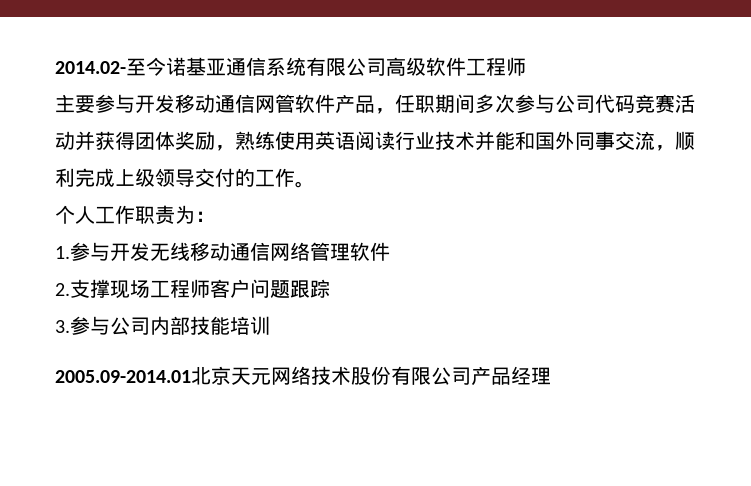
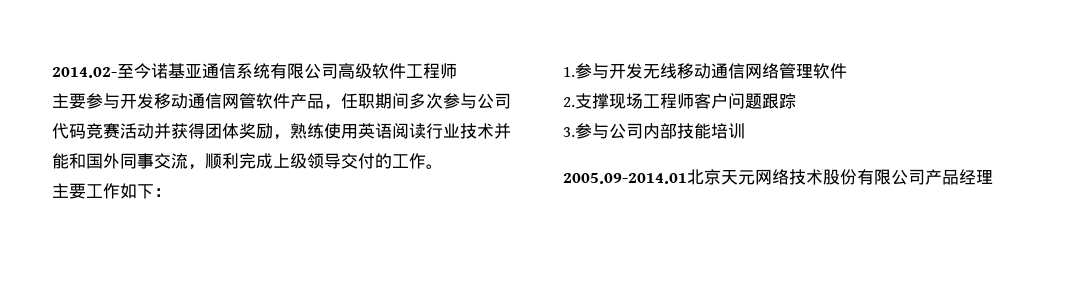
- 个人工作职责为：
+ 主要工作如下：

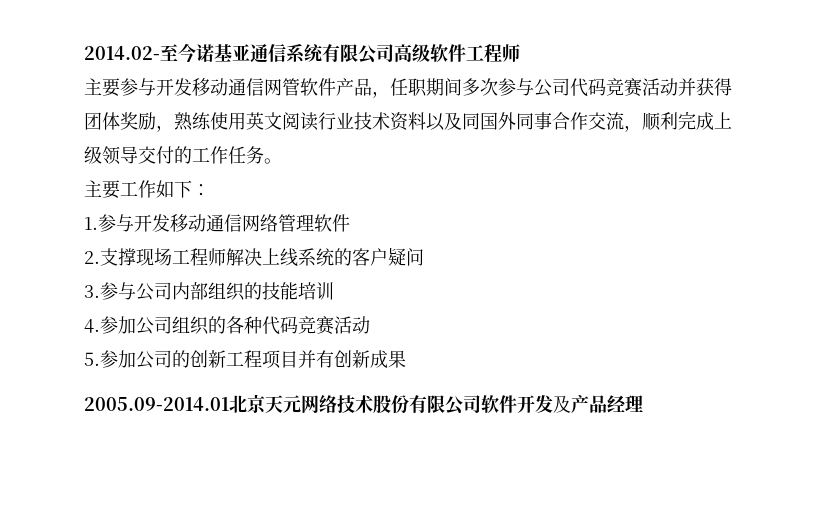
- 主要参与开发移动通信网管软件产品，任职期间多次参与公司代码竞赛活动并获得团体奖励，熟练使用英语阅读行业技术并能和国外同事交流，顺利完成上级领导交付的工作。
+ 主要参与开发移动通信网管软件产品，任职期间多次参与公司代码竞赛活动并获得团体奖励，熟练使用英文阅读行业技术资料以及同国外同事合作交流，顺利完成上级领导交付的工作任务。
- 1.参与开发无线移动通信网络管理软件
+ 1.参与开发移动通信网络管理软件
- 2.支撑现场工程师客户问题跟踪
+ 2.支撑现场工程师解决上线系统的客户疑问
- 3.参与公司内部技能培训
+ 3.参与公司内部组织的技能培训
+ 4.参加公司组织的各种代码竞赛活动
+ 5.参加公司的创新工程项目并有创新成果
- 2005.09-2014.01北京天元网络技术股份有限公司产品经理
+ 2005.09-2014.01北京天元网络技术股份有限公司软件开发及产品经理

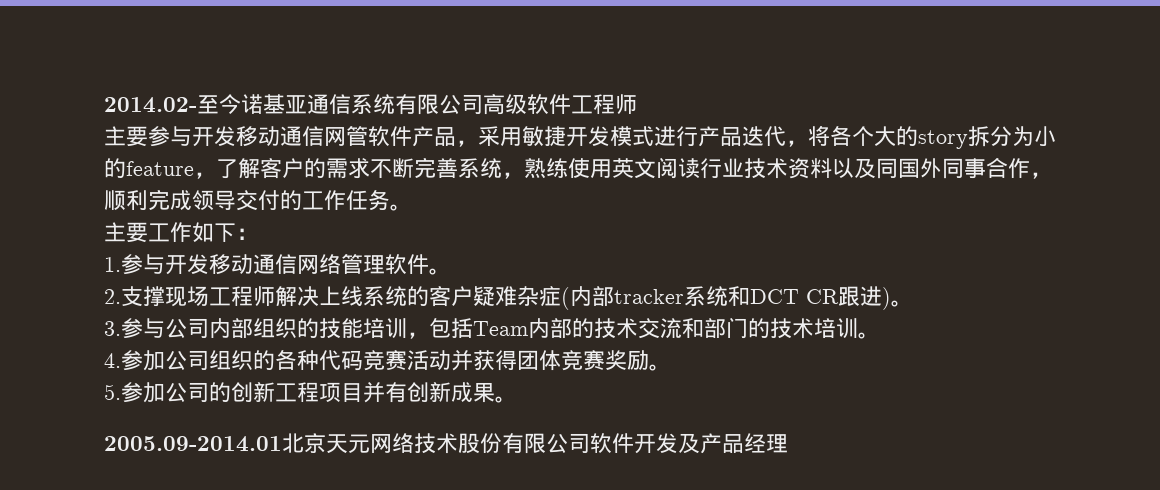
- 主要参与开发移动通信网管软件产品，任职期间多次参与公司代码竞赛活动并获得团体奖励，熟练使用英文阅读行业技术资料以及同国外同事合作交流，顺利完成上级领导交付的工作任务。
+ 主要参与开发移动通信网管软件产品，采用敏捷开发模式进行产品迭代，将各个大的story拆分为小的feature，了解客户的需求不断完善系统，熟练使用英文阅读行业技术资料以及同国外同事合作，顺利完成领导交付的工作任务。
- 1.参与开发移动通信网络管理软件
+ 1.参与开发移动通信网络管理软件。
- 2.支撑现场工程师解决上线系统的客户疑问
+ 2.支撑现场工程师解决上线系统的客户疑难杂症(内部tracker系统和DCT CR跟进)。
- 3.参与公司内部组织的技能培训
+ 3.参与公司内部组织的技能培训，包括Team内部的技术交流和部门的技术培训。
- 4.参加公司组织的各种代码竞赛活动
+ 4.参加公司组织的各种代码竞赛活动并获得团体竞赛奖励。
- 5.参加公司的创新工程项目并有创新成果
+ 5.参加公司的创新工程项目并有创新成果。

